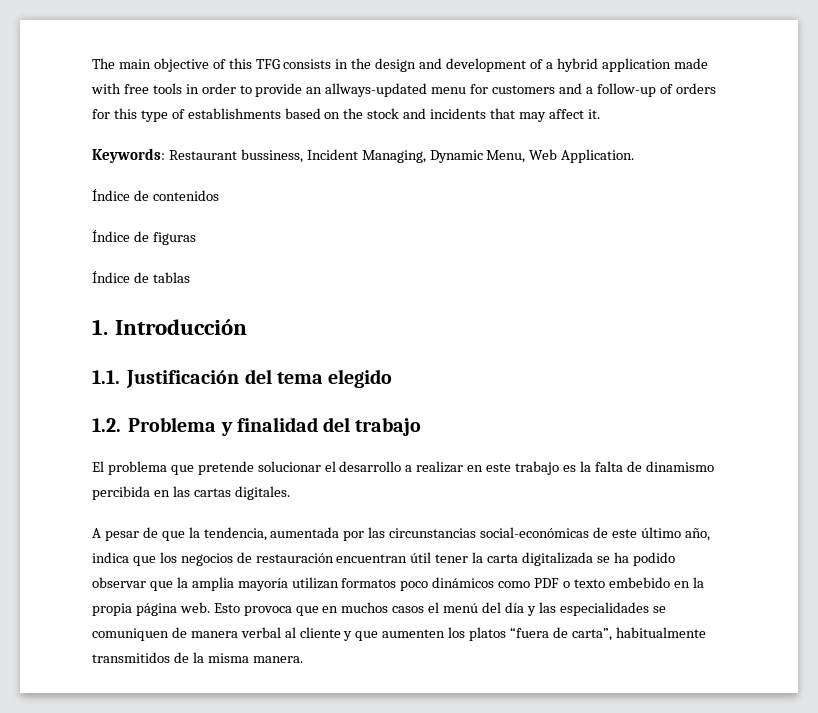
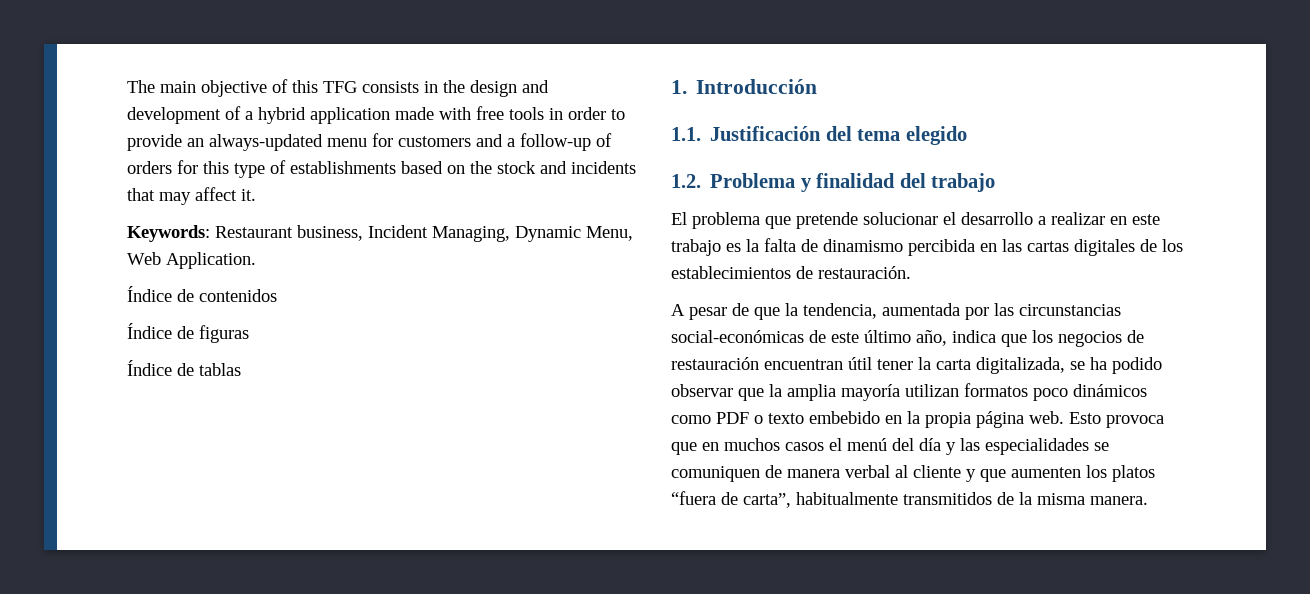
- The main objective of this TFG consists in the design and development of a hybrid application made with free tools in order to provide an allways-updated menu for customers and a follow-up of orders for this type of establishments based on the stock and incidents that may affect it.
+ The main objective of this TFG consists in the design and development of a hybrid application made with free tools in order to provide an always-updated menu for customers and a follow-up of orders for this type of establishments based on the stock and incidents that may affect it.
- Keywords: Restaurant bussiness, Incident Managing, Dynamic Menu, Web Application.
+ Keywords: Restaurant business, Incident Managing, Dynamic Menu, Web Application.
- El problema que pretende solucionar el desarrollo a realizar en este trabajo es la falta de dinamismo percibida en las cartas digitales.
+ El problema que pretende solucionar el desarrollo a realizar en este trabajo es la falta de dinamismo percibida en las cartas digitales de los establecimientos de restauración.
- A pesar de que la tendencia, aumentada por las circunstancias social-económicas de este último año, indica que los negocios de restauración encuentran útil tener la carta digitalizada se ha podido observar que la amplia mayoría utilizan formatos poco dinámicos como PDF o texto embebido en la propia página web.
+ A pesar de que la tendencia, aumentada por las circunstancias social-económicas de este último año, indica que los negocios de restauración encuentran útil tener la carta digitalizada, se ha podido observar que la amplia mayoría utilizan formatos poco dinámicos como PDF o texto embebido en la propia página web.

